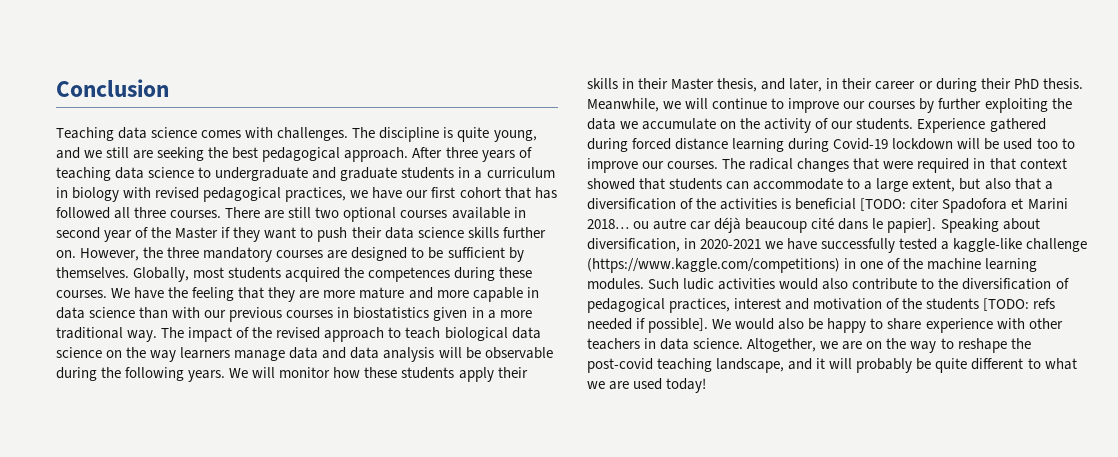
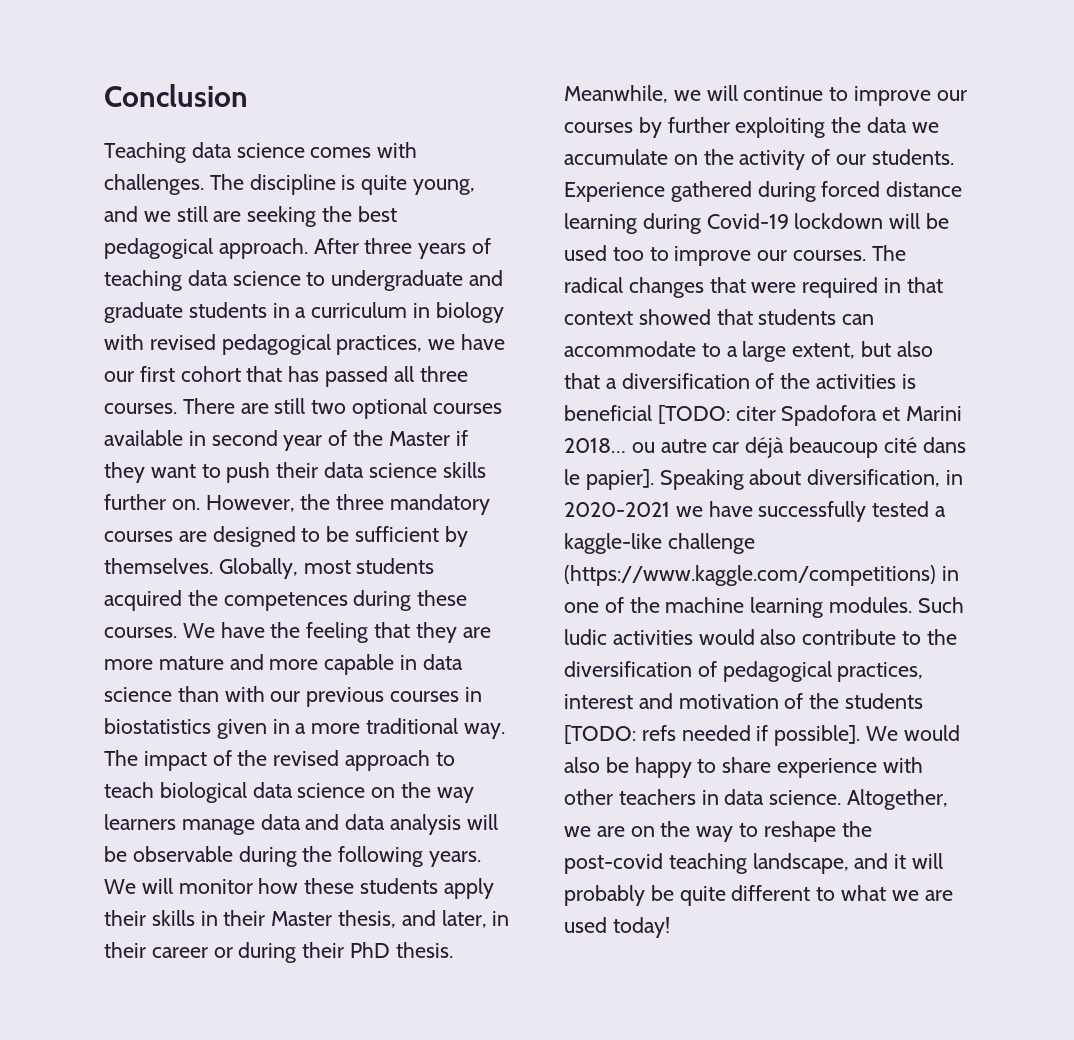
- After three years of teaching data science to undergraduate and graduate students in a curriculum in biology with revised pedagogical practices, we have our first cohort that has followed all three courses.
+ After three years of teaching data science to undergraduate and graduate students in a curriculum in biology with revised pedagogical practices, we have our first cohort that has passed all three courses.

